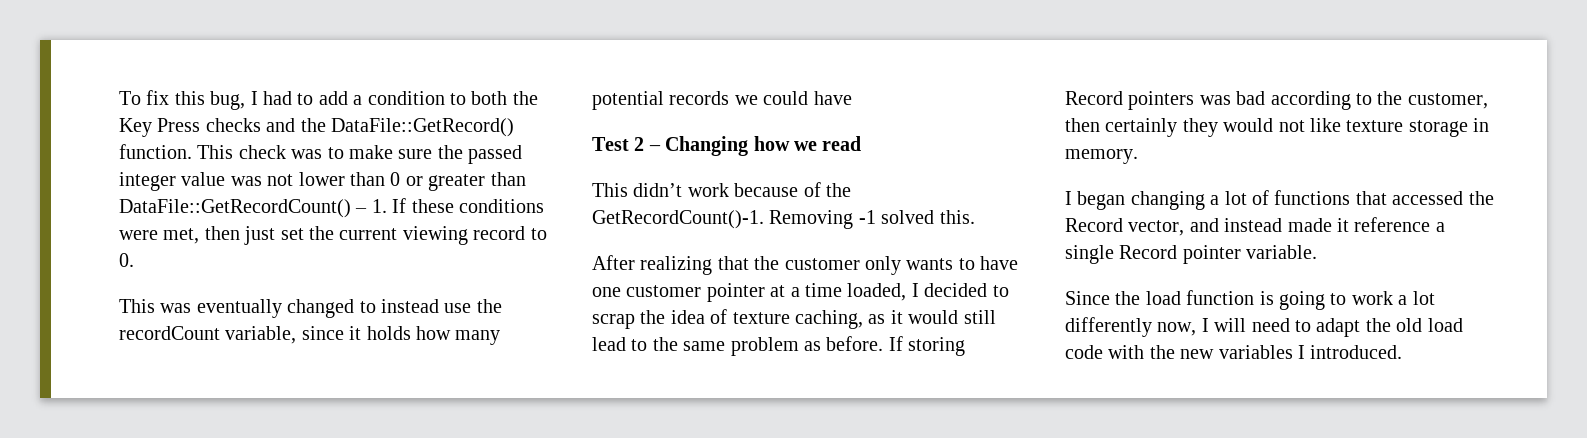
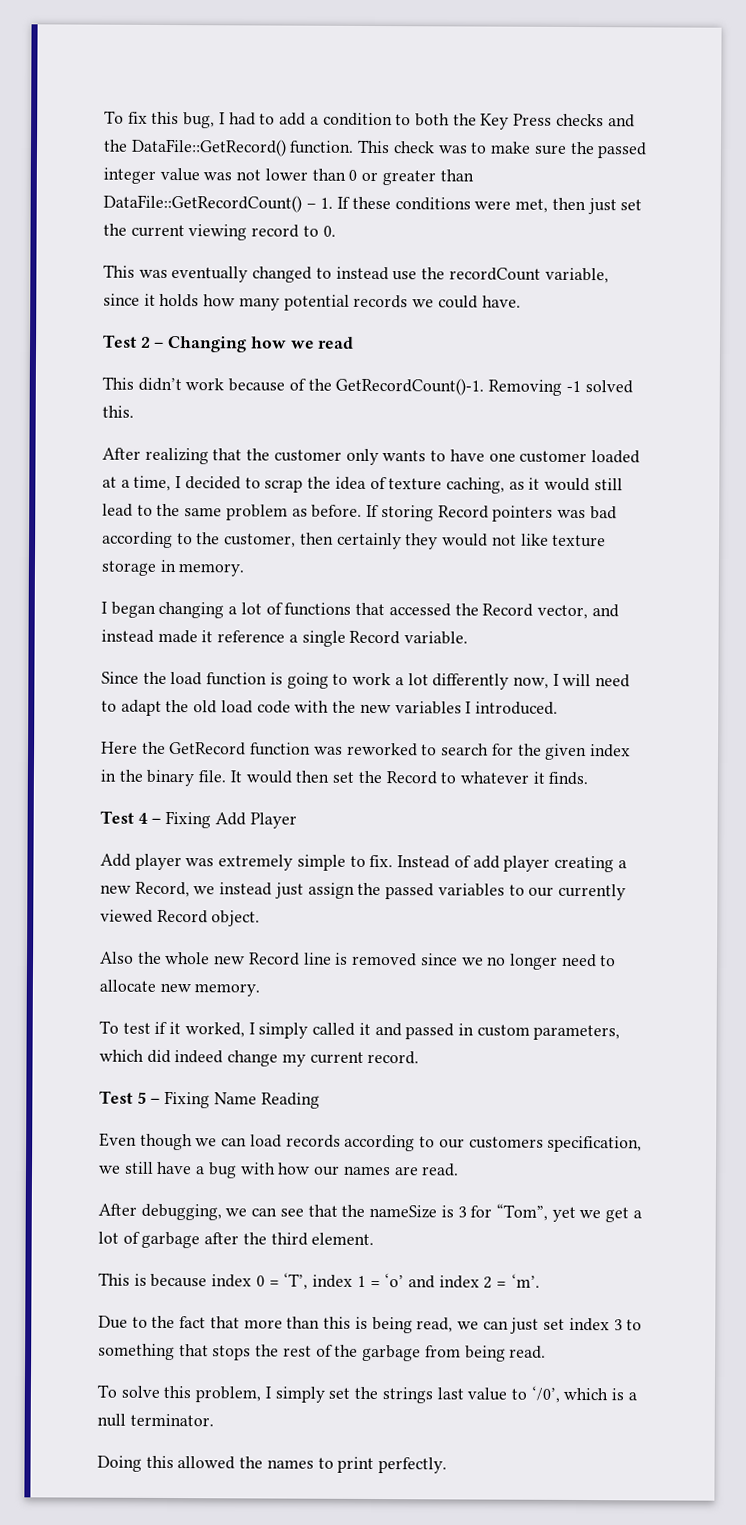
- This was eventually changed to instead use the recordCount variable, since it holds how many potential records we could have
+ This was eventually changed to instead use the recordCount variable, since it holds how many potential records we could have.
- After realizing that the customer only wants to have one customer pointer at a time loaded, I decided to scrap the idea of texture caching, as it would still lead to the same problem as before.
+ After realizing that the customer only wants to have one customer loaded at a time, I decided to scrap the idea of texture caching, as it would still lead to the same problem as before.
- I began changing a lot of functions that accessed the Record vector, and instead made it reference a single Record pointer variable.
+ I began changing a lot of functions that accessed the Record vector, and instead made it reference a single Record variable.
+ Here the GetRecord function was reworked to search for the given index in the binary file. It would then set the Record to whatever it finds.
+ Test 4 – Fixing Add Player
+ Add player was extremely simple to fix. Instead of add player creating a new Record, we instead just assign the passed variables to our currently viewed Record object.
+ Also the whole new Record line is removed since we no longer need to allocate new memory.
+ To test if it worked, I simply called it and passed in custom parameters, which did indeed change my current record.
+ Test 5 – Fixing Name Reading
+ Even though we can load records according to our customers specification, we still have a bug with how our names are read.
+ After debugging, we can see that the nameSize is 3 for “Tom”, yet we get a lot of garbage after the third element.
+ This is because index 0 = ‘T’, index 1 = ‘o’ and index 2 = ‘m’.
+ Due to the fact that more than this is being read, we can just set index 3 to something that stops the rest of the garbage from being read.
+ To solve this problem, I simply set the strings last value to ‘/0’, which is a null terminator.
+ Doing this allowed the names to print perfectly.

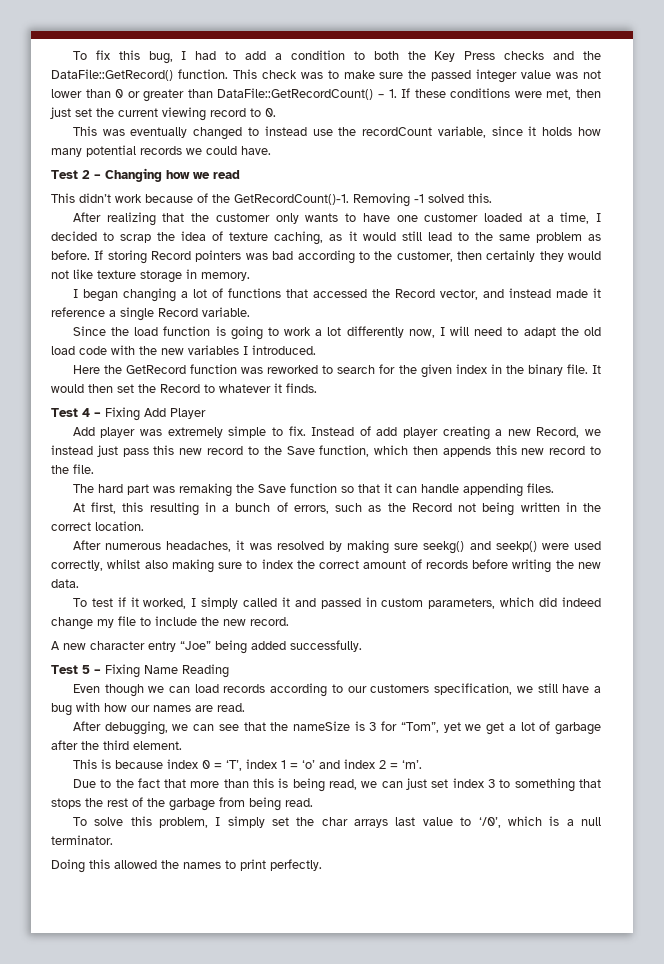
- Instead of add player creating a new Record, we instead just assign the passed variables to our currently viewed Record object.
- Also the whole new Record line is removed since we no longer need to allocate new memory.
+ Instead of add player creating a new Record, we instead just pass this new record to the Save function, which then appends this new record to the file.
+ The hard part was remaking the Save function so that it can handle appending files.
+ At first, this resulting in a bunch of errors, such as the Record not being written in the correct location.
+ After numerous headaches, it was resolved by making sure seekg() and seekp() were used correctly, whilst also making sure to index the correct amount of records before writing the new data.
- To test if it worked, I simply called it and passed in custom parameters, which did indeed change my current record.
+ To test if it worked, I simply called it and passed in custom parameters, which did indeed change my file to include the new record.
+ A new character entry “Joe” being added successfully.
- To solve this problem, I simply set the strings last value to ‘/0’, which is a null terminator.
+ To solve this problem, I simply set the char arrays last value to ‘/0’, which is a null terminator.

